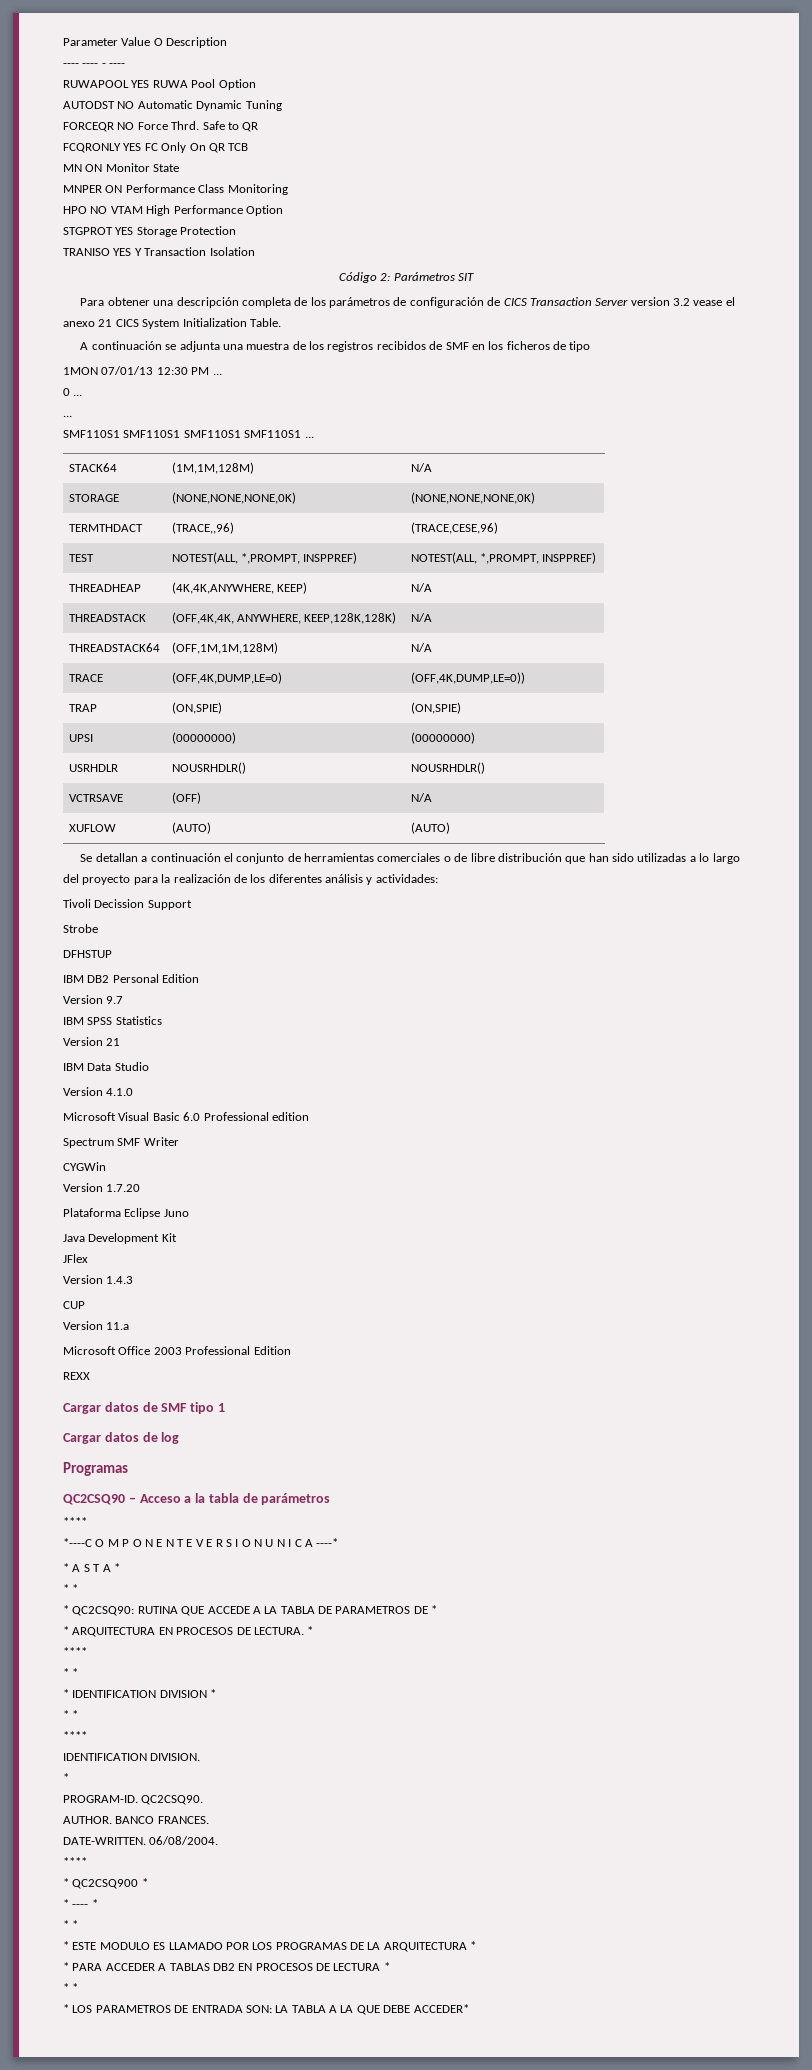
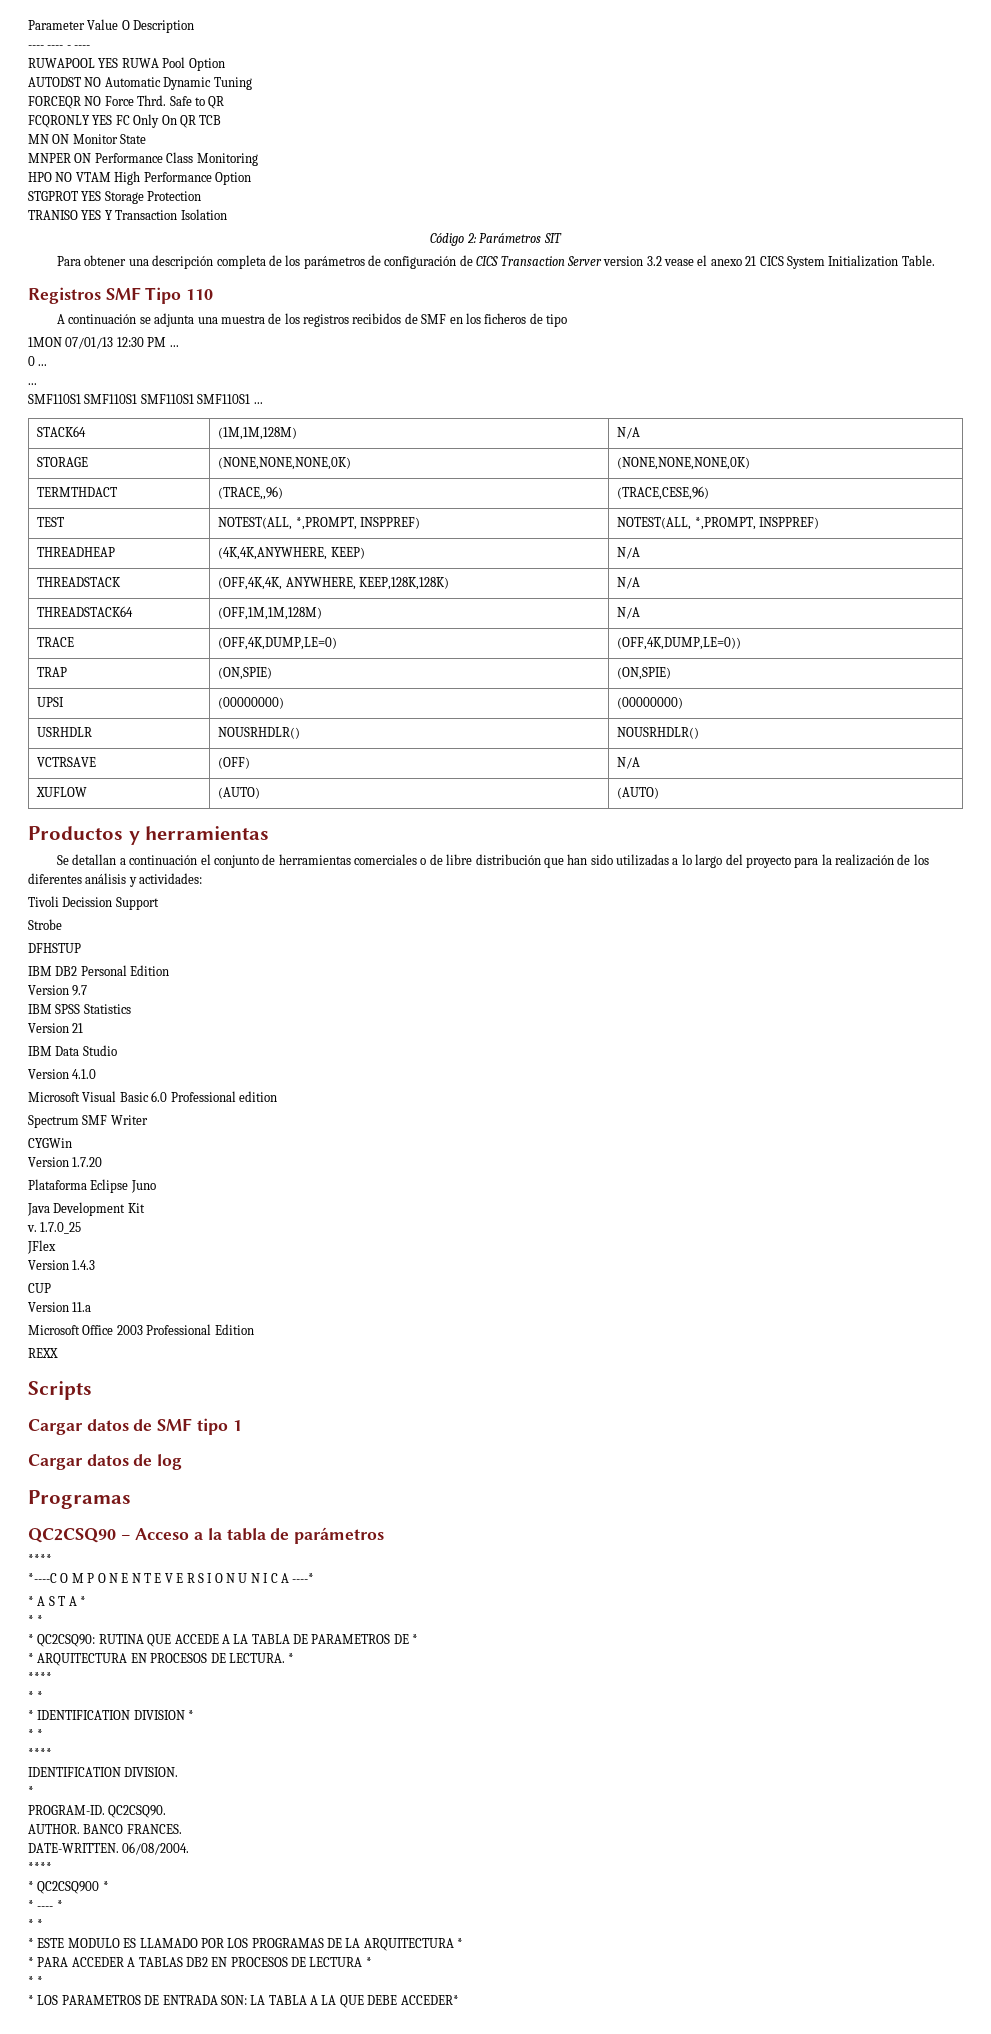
+ Registros SMF Tipo 110
+ Productos y herramientas
+ v. 1.7.0_25
+ Scripts

